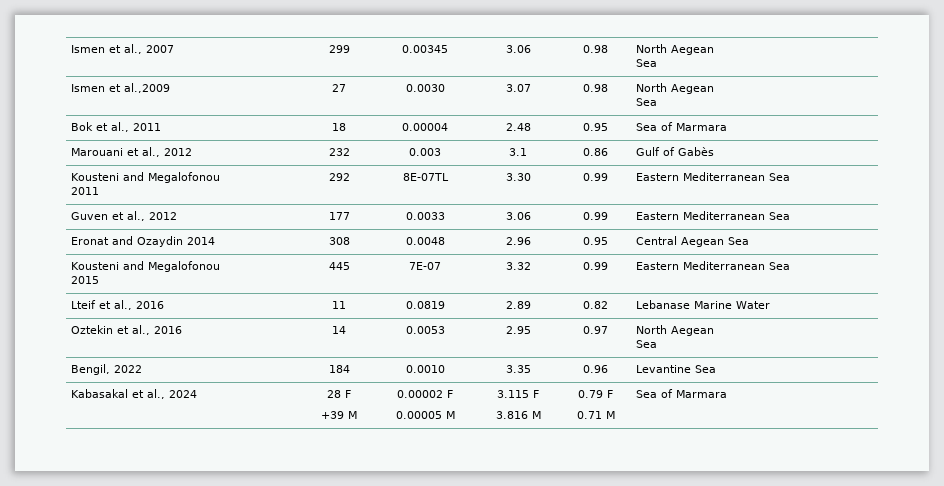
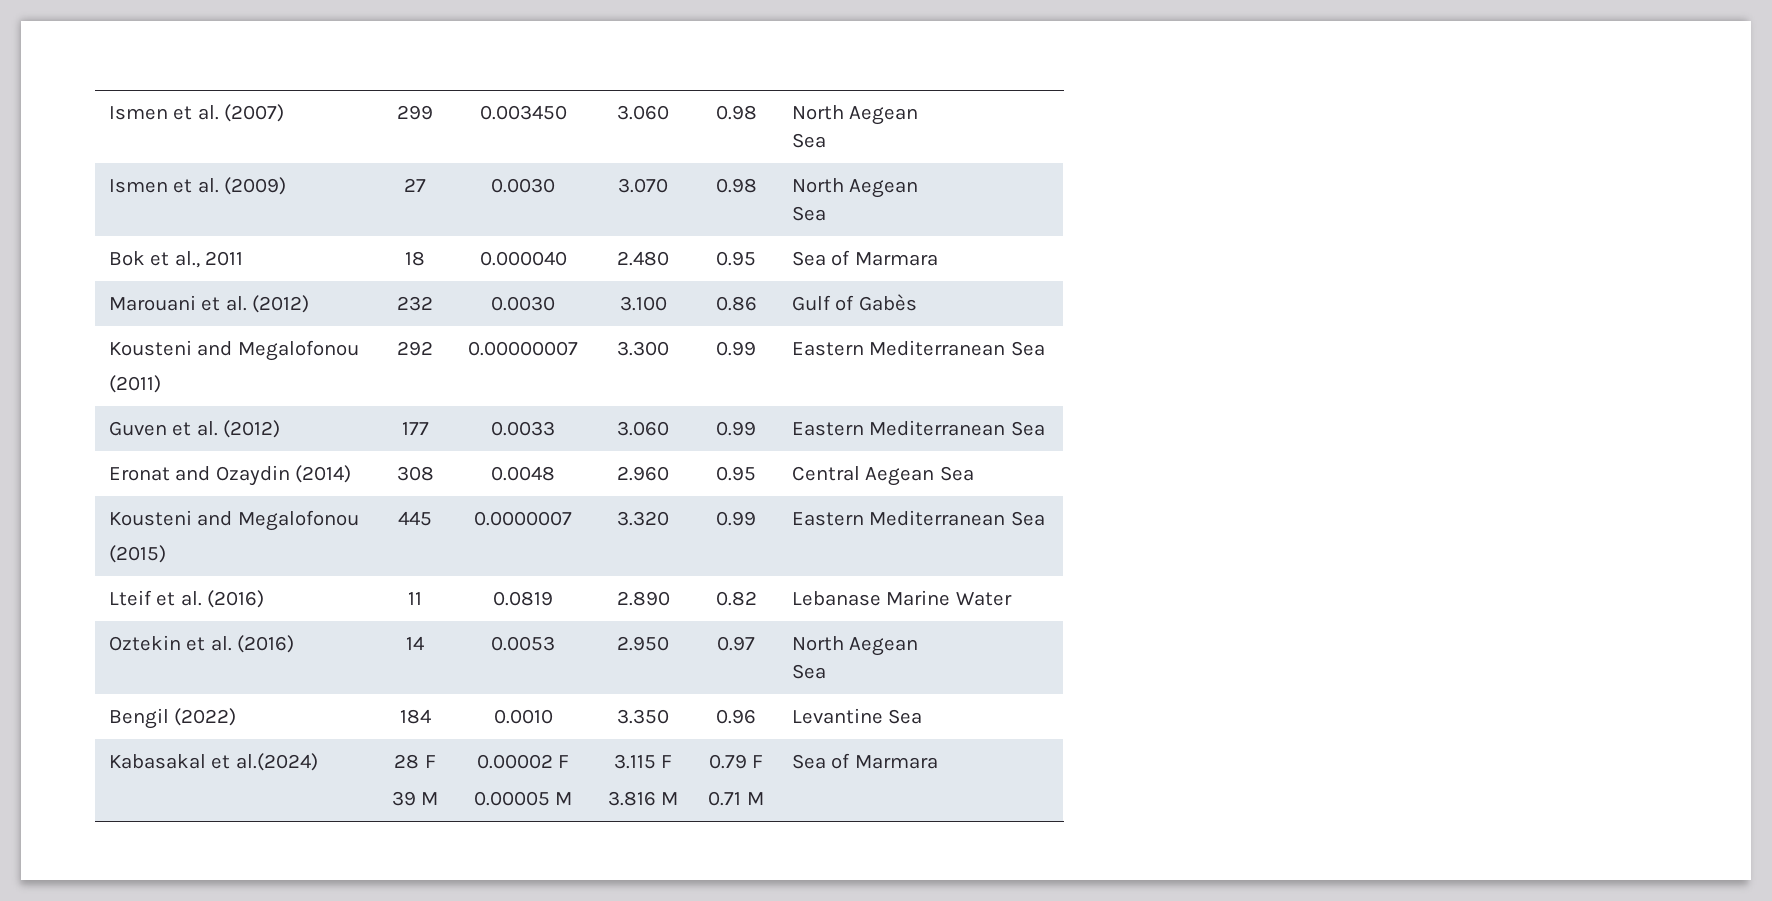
- Ismen et al., 2007 | 299 | 0.00345 | 3.06 | 0.98 | North Aegean
+ Ismen et al. (2007) | 299 | 0.003450 | 3.060 | 0.98 | North Aegean
- Ismen et al.,2009 | 27 | 0.0030 | 3.07 | 0.98 | North Aegean
+ Ismen et al. (2009) | 27 | 0.0030 | 3.070 | 0.98 | North Aegean
- Bok et al., 2011 | 18 | 0.00004 | 2.48 | 0.95 | Sea of Marmara
+ Bok et al., 2011 | 18 | 0.000040 | 2.480 | 0.95 | Sea of Marmara
- Marouani et al., 2012 | 232 | 0.003 | 3.1 | 0.86 | Gulf of Gabès
+ Marouani et al. (2012) | 232 | 0.0030 | 3.100 | 0.86 | Gulf of Gabès
  Kousteni and Megalofonou
- 2011 | 292 | 8E-07TL | 3.30 | 0.99 | Eastern Mediterranean Sea
+ (2011) | 292 | 0.00000007 | 3.300 | 0.99 | Eastern Mediterranean Sea
- Guven et al., 2012 | 177 | 0.0033 | 3.06 | 0.99 | Eastern Mediterranean Sea
+ Guven et al. (2012) | 177 | 0.0033 | 3.060 | 0.99 | Eastern Mediterranean Sea
- Eronat and Ozaydin 2014 | 308 | 0.0048 | 2.96 | 0.95 | Central Aegean Sea
+ Eronat and Ozaydin (2014) | 308 | 0.0048 | 2.960 | 0.95 | Central Aegean Sea
  Kousteni and Megalofonou
- 2015 | 445 | 7E-07 | 3.32 | 0.99 | Eastern Mediterranean Sea
+ (2015) | 445 | 0.0000007 | 3.320 | 0.99 | Eastern Mediterranean Sea
- Lteif et al., 2016 | 11 | 0.0819 | 2.89 | 0.82 | Lebanase Marine Water
+ Lteif et al. (2016) | 11 | 0.0819 | 2.890 | 0.82 | Lebanase Marine Water
- Oztekin et al., 2016 | 14 | 0.0053 | 2.95 | 0.97 | North Aegean
+ Oztekin et al. (2016) | 14 | 0.0053 | 2.950 | 0.97 | North Aegean
- Bengil, 2022 | 184 | 0.0010 | 3.35 | 0.96 | Levantine Sea
+ Bengil (2022) | 184 | 0.0010 | 3.350 | 0.96 | Levantine Sea
- Kabasakal et al., 2024 | 28 F
- +39 M | 0.00002 F
+ Kabasakal et al.(2024) | 28 F
+ 39 M | 0.00002 F

